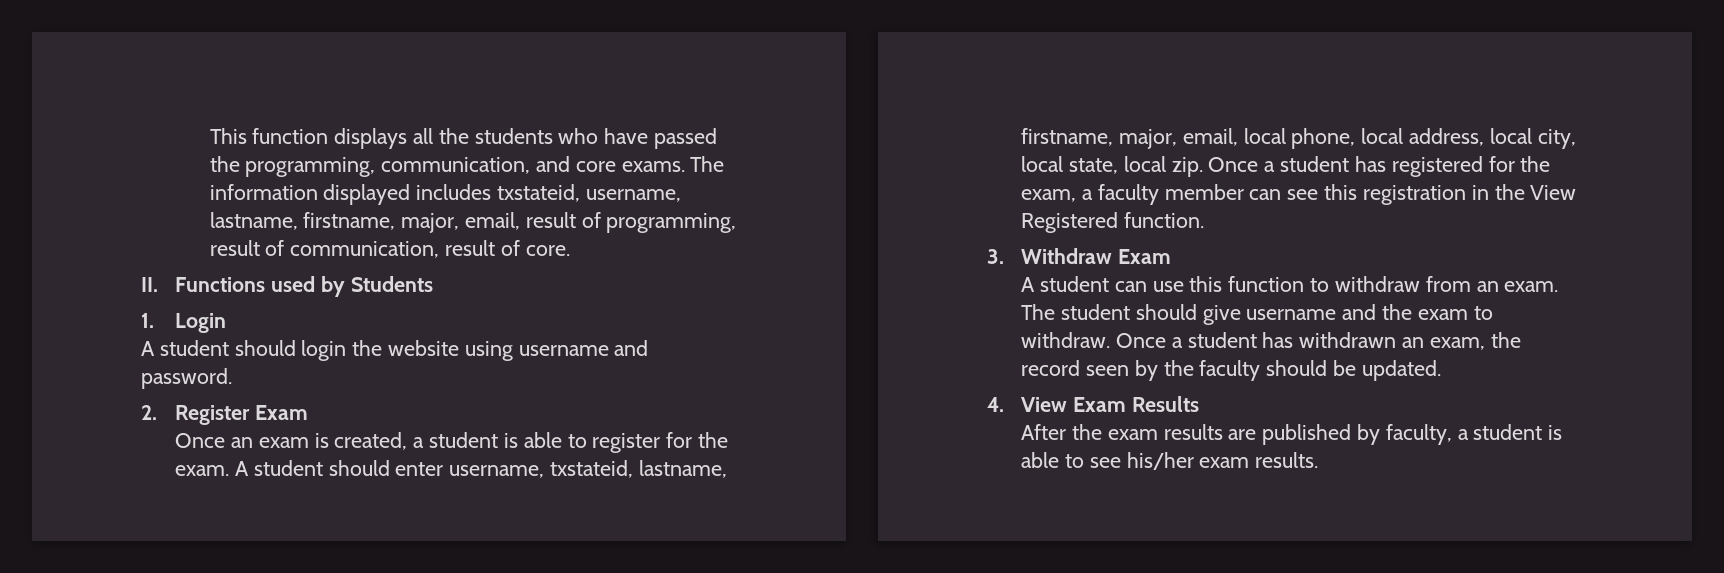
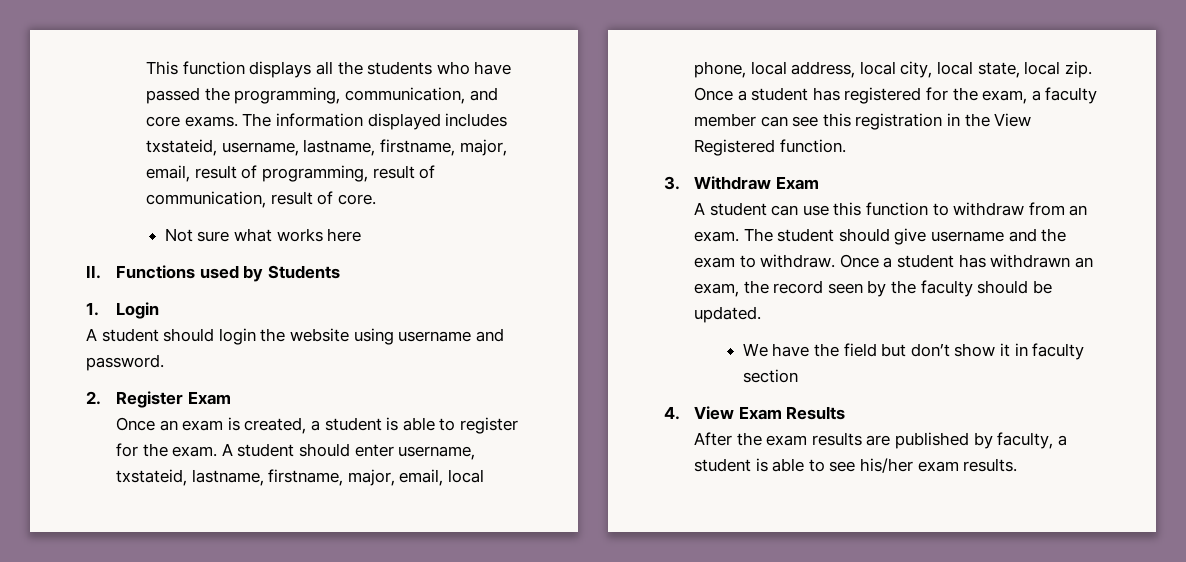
+ Not sure what works here
+ We have the field but don’t show it in faculty section

